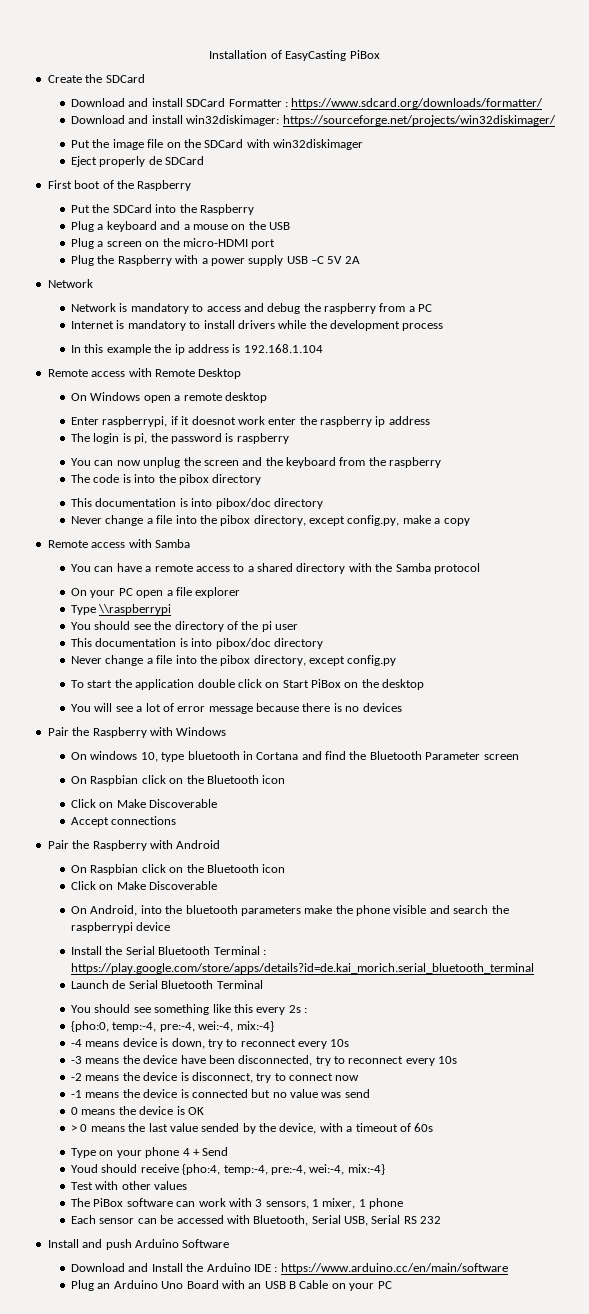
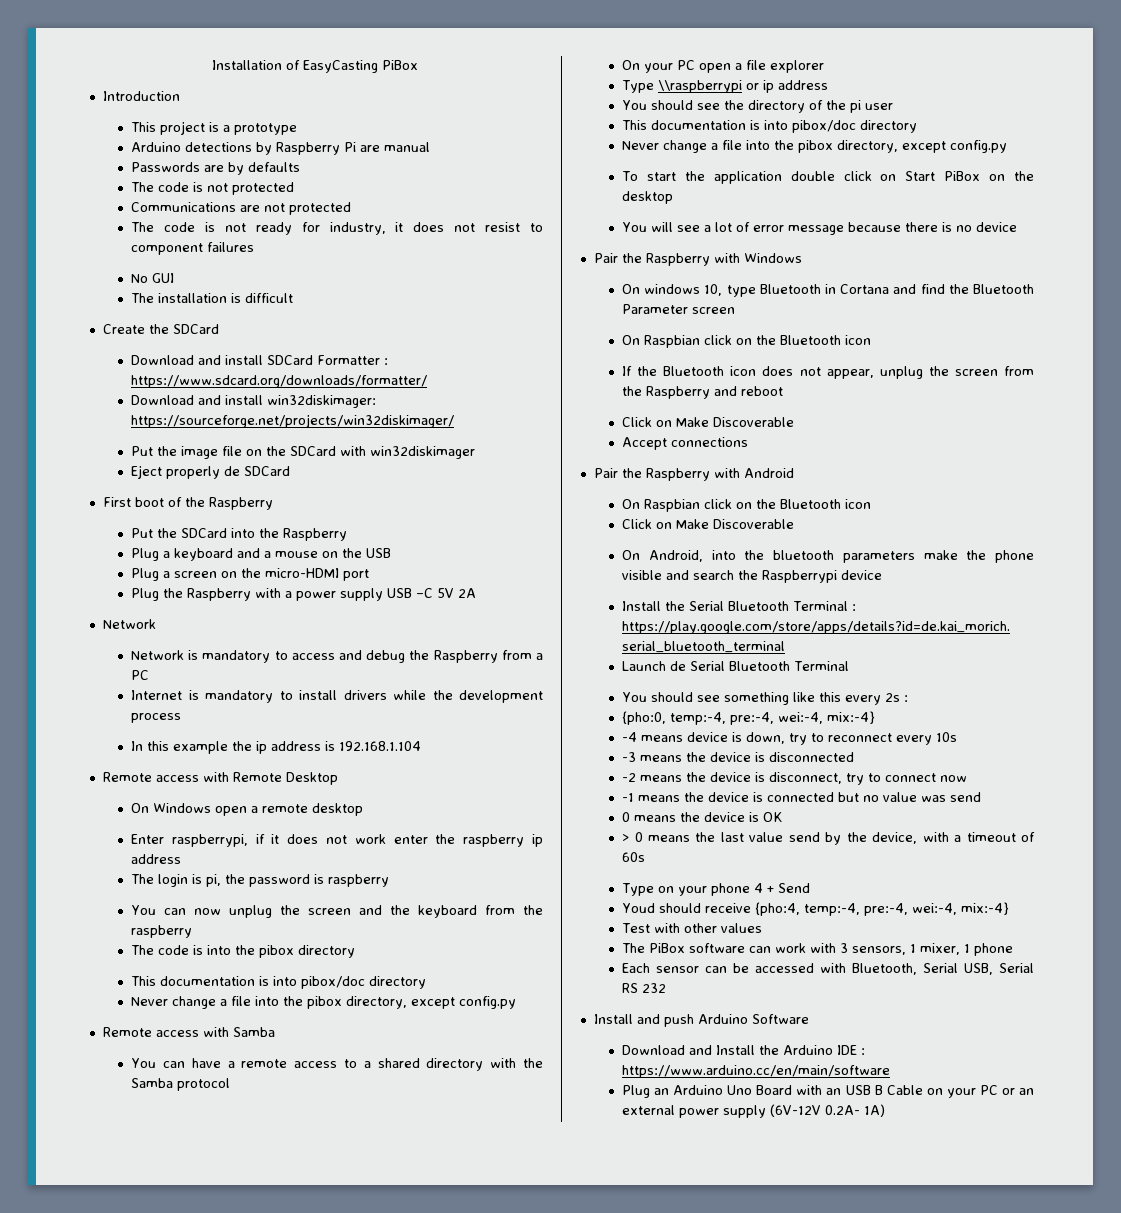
+ Introduction
+ This project is a prototype
+ Arduino detections by Raspberry Pi are manual
+ Passwords are by defaults
+ The code is not protected
+ Communications are not protected
+ The code is not ready for industry, it does not resist to component failures
+ No GUI
+ The installation is difficult
- Network is mandatory to access and debug the raspberry from a PC
+ Network is mandatory to access and debug the Raspberry from a PC
- Enter raspberrypi, if it doesnot work enter the raspberry ip address
+ Enter raspberrypi, if it does not work enter the raspberry ip address
  The code is into the pibox directory
  This documentation is into pibox/doc directory
- Never change a file into the pibox directory, except config.py, make a copy
+ Never change a file into the pibox directory, except config.py
- Type \\raspberrypi
+ Type \\raspberrypi or ip address
- You will see a lot of error message because there is no devices
+ You will see a lot of error message because there is no device
- On windows 10, type bluetooth in Cortana and find the Bluetooth Parameter screen
+ On windows 10, type Bluetooth in Cortana and find the Bluetooth Parameter screen
+ If the Bluetooth icon does not appear, unplug the screen from the Raspberry and reboot
- On Android, into the bluetooth parameters make the phone visible and search the raspberrypi device
+ On Android, into the bluetooth parameters make the phone visible and search the Raspberrypi device
- -3 means the device have been disconnected, try to reconnect every 10s
+ -3 means the device is disconnected
- > 0 means the last value sended by the device, with a timeout of 60s
+ > 0 means the last value send by the device, with a timeout of 60s
- Plug an Arduino Uno Board with an USB B Cable on your PC
+ Plug an Arduino Uno Board with an USB B Cable on your PC or an external power supply (6V-12V 0.2A- 1A)

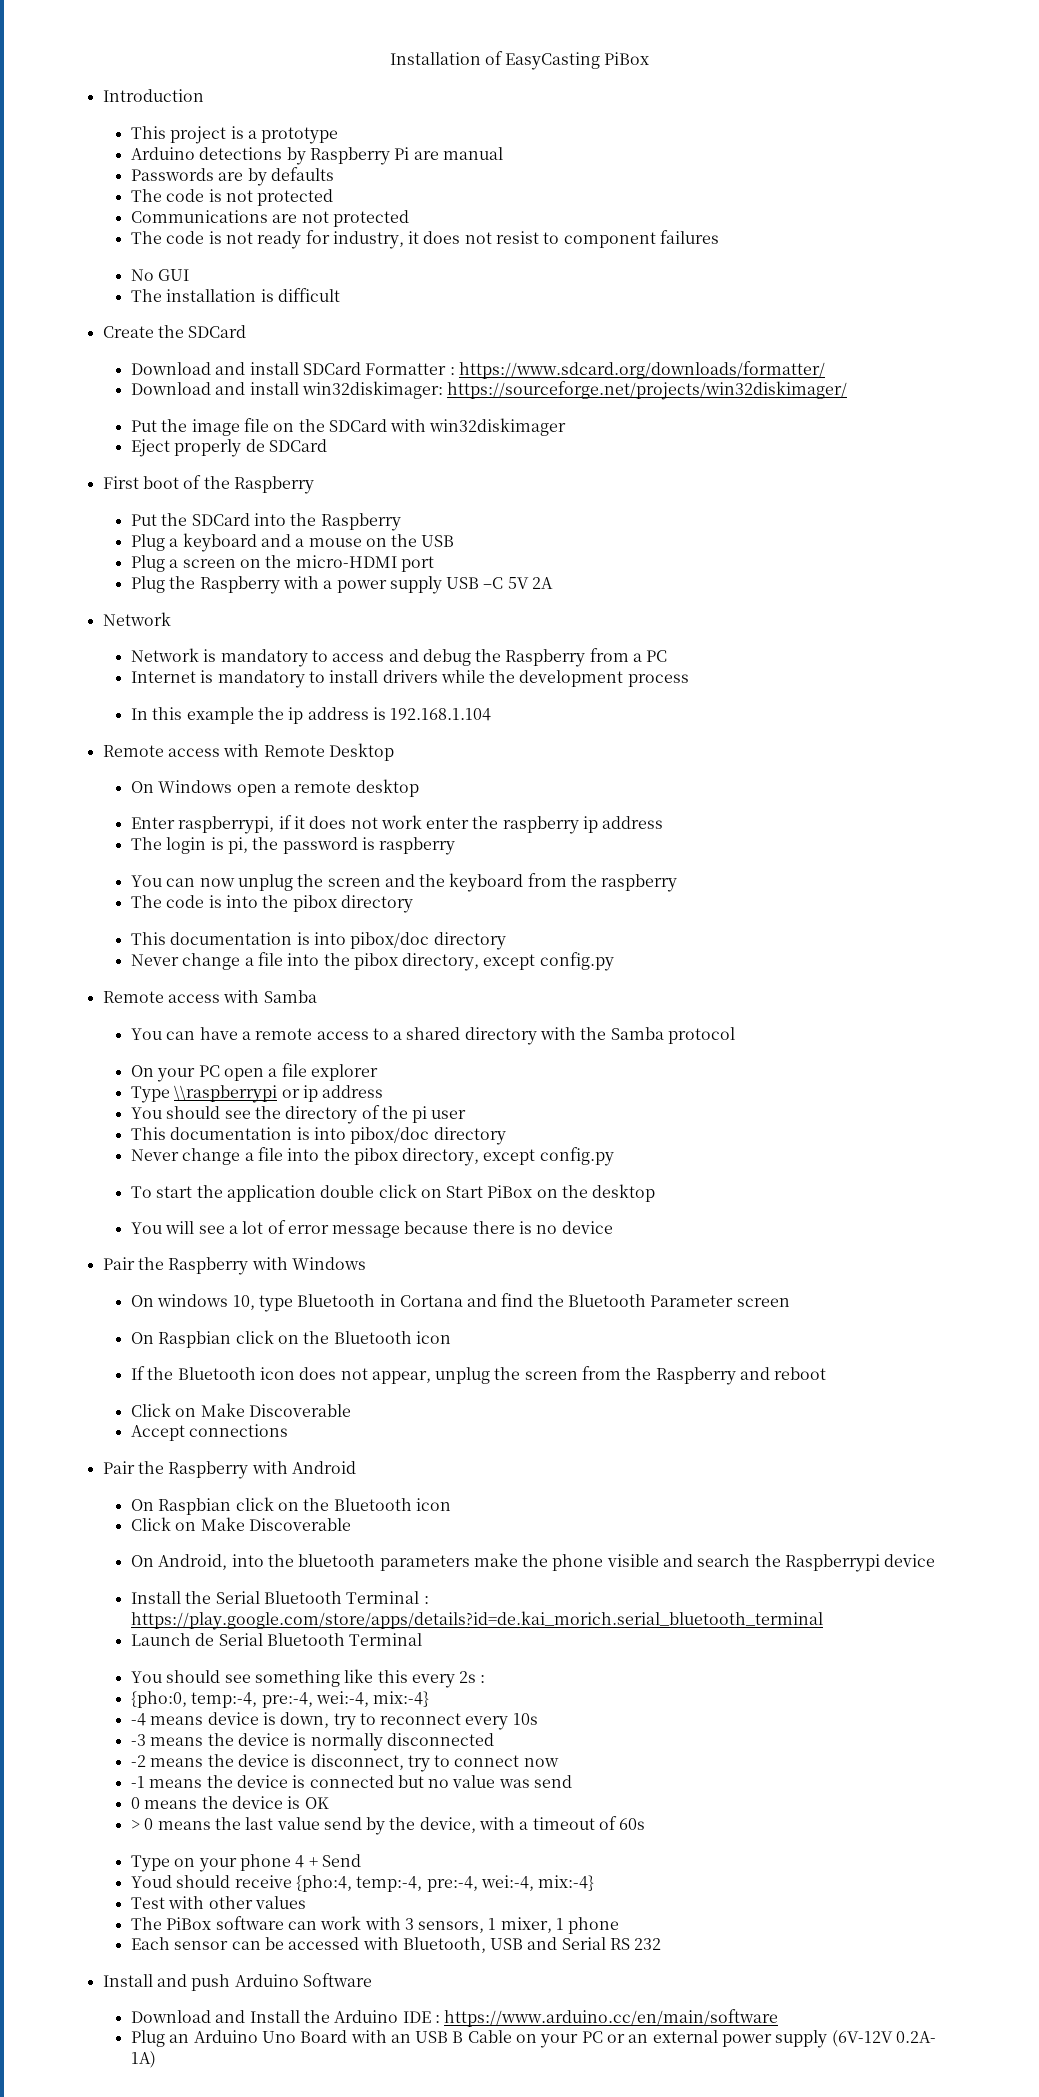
- -3 means the device is disconnected
+ -3 means the device is normally disconnected
- Each sensor can be accessed with Bluetooth, Serial USB, Serial RS 232
+ Each sensor can be accessed with Bluetooth, USB and Serial RS 232

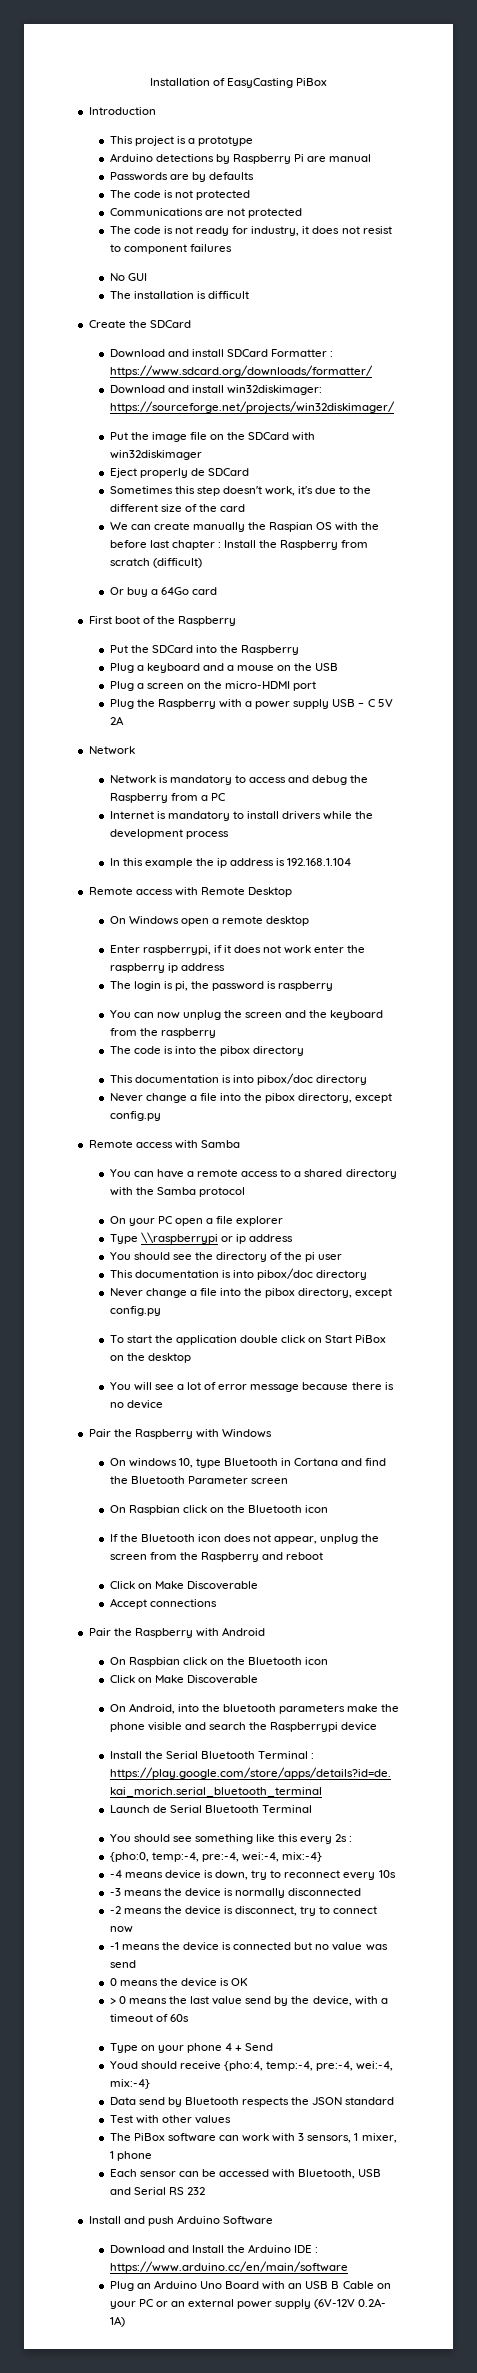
+ Sometimes this step doesn't work, it's due to the different size of the card
+ We can create manually the Raspian OS with the before last chapter : Install the Raspberry from scratch (difficult)
+ Or buy a 64Go card
- Plug the Raspberry with a power supply USB –C 5V 2A
+ Plug the Raspberry with a power supply USB – C 5V 2A
+ Data send by Bluetooth respects the JSON standard

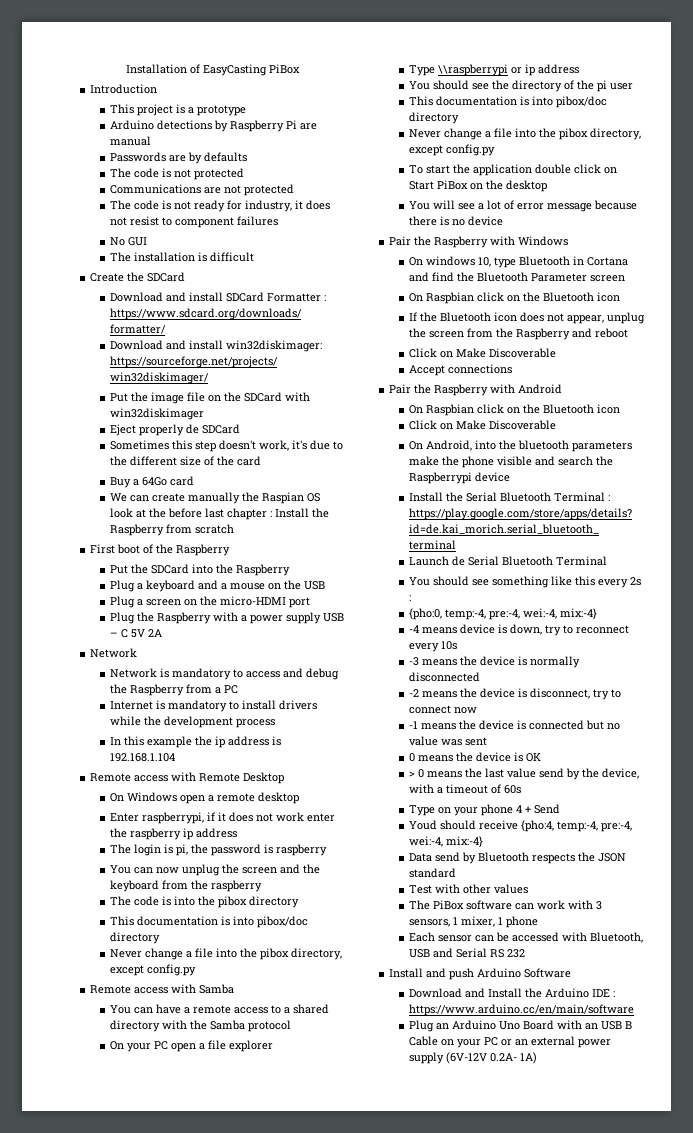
+ Buy a 64Go card
- We can create manually the Raspian OS with the before last chapter : Install the Raspberry from scratch (difficult)
- Or buy a 64Go card
+ We can create manually the Raspian OS look at the before last chapter : Install the Raspberry from scratch
- -1 means the device is connected but no value was send
+ -1 means the device is connected but no value was sent

